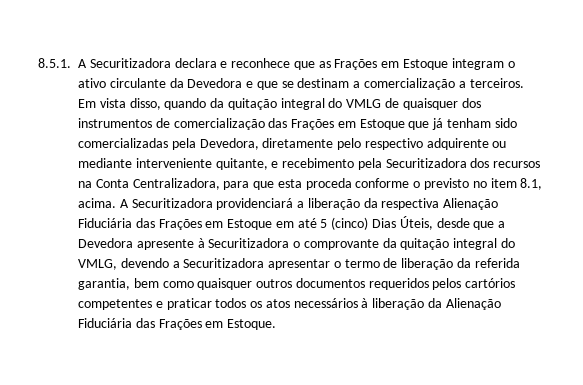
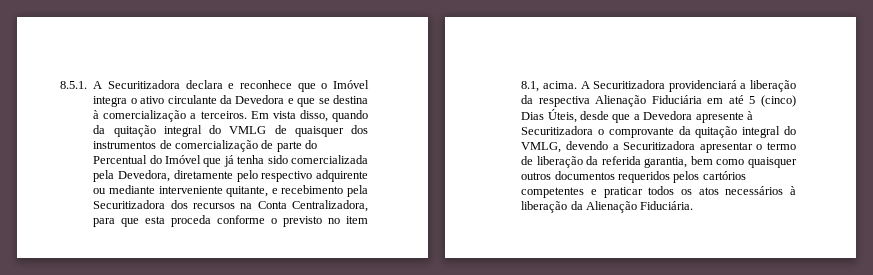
- 8.5.1. A Securitizadora declara e reconhece que as Frações em Estoque integram o ativo circulante da Devedora e que se destinam a comercialização a terceiros.
+ 8.5.1. A Securitizadora declara e reconhece que o Imóvel integra o ativo circulante da Devedora e que se destina à comercialização a terceiros.
- Em vista disso, quando da quitação integral do VMLG de quaisquer dos instrumentos de comercialização das Frações em Estoque que já tenham sido comercializadas pela Devedora, diretamente pelo respectivo adquirente ou mediante interveniente quitante, e recebimento pela Securitizadora dos recursos na Conta Centralizadora, para que esta proceda conforme o previsto no item 8.1, acima.
+ Em vista disso, quando da quitação integral do VMLG de quaisquer dos instrumentos de comercialização de parte do Percentual do Imóvel que já tenha sido comercializada pela Devedora, diretamente pelo respectivo adquirente ou mediante interveniente quitante, e recebimento pela Securitizadora dos recursos na Conta Centralizadora, para que esta proceda conforme o previsto no item 8.1, acima.
- A Securitizadora providenciará a liberação da respectiva Alienação Fiduciária das Frações em Estoque em até 5 (cinco) Dias Úteis, desde que a Devedora apresente à Securitizadora o comprovante da quitação integral do VMLG, devendo a Securitizadora apresentar o termo de liberação da referida garantia, bem como quaisquer outros documentos requeridos pelos cartórios competentes e praticar todos os atos necessários à liberação da Alienação Fiduciária das Frações em Estoque.
+ A Securitizadora providenciará a liberação da respectiva Alienação Fiduciária em até 5 (cinco) Dias Úteis, desde que a Devedora apresente à Securitizadora o comprovante da quitação integral do VMLG, devendo a Securitizadora apresentar o termo de liberação da referida garantia, bem como quaisquer outros documentos requeridos pelos cartórios competentes e praticar todos os atos necessários à liberação da Alienação Fiduciária.

